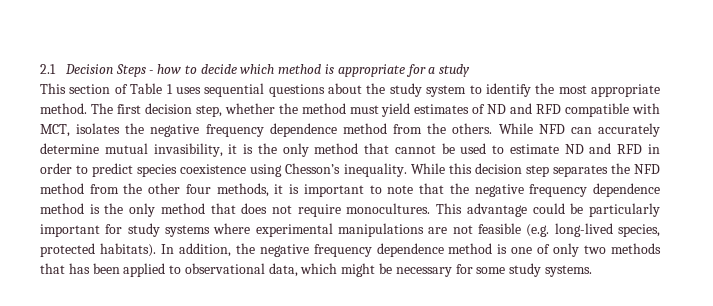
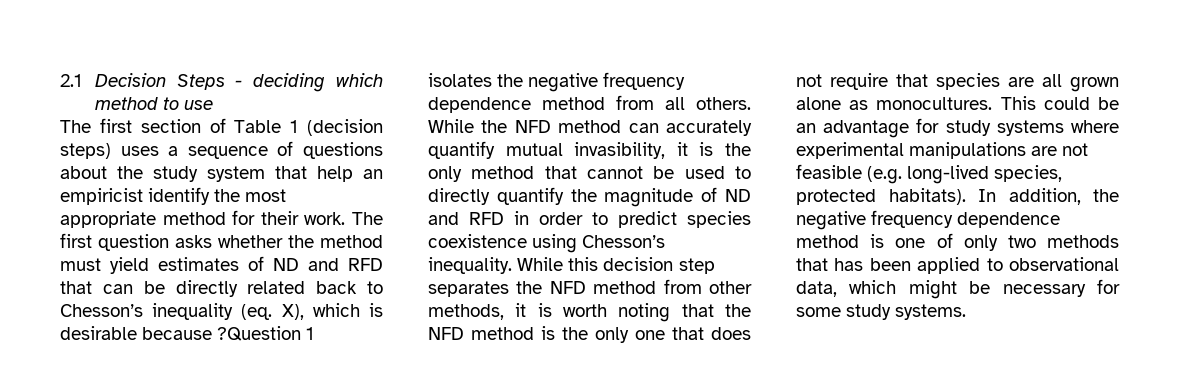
- 2.1 Decision Steps - how to decide which method is appropriate for a study
- This section of Table 1 uses sequential questions about the study system to identify the most appropriate method. The first decision step, whether the method must yield estimates of ND and RFD compatible with MCT, isolates the negative frequency dependence method from the others.
+ 2.1 Decision Steps - deciding which method to use
+ The first section of Table 1 (decision steps) uses a sequence of questions about the study system that help an empiricist identify the most appropriate method for their work. The first question asks whether the method must yield estimates of ND and RFD that can be directly related back to Chesson’s inequality (eq. X), which is desirable because ?Question 1 isolates the negative frequency dependence method from all others.
- While NFD can accurately determine mutual invasibility, it is the only method that cannot be used to estimate ND and RFD in order to predict species coexistence using Chesson’s inequality.
+ While the NFD method can accurately quantify mutual invasibility, it is the only method that cannot be used to directly quantify the magnitude of ND and RFD in order to predict species coexistence using Chesson’s inequality.
- While this decision step separates the NFD method from the other four methods, it is important to note that the negative frequency dependence method is the only method that does not require monocultures.
+ While this decision step separates the NFD method from other methods, it is worth noting that the NFD method is the only one that does not require that species are all grown alone as monocultures.
- This advantage could be particularly important for study systems where experimental manipulations are not feasible (e.g. long-lived species, protected habitats).
+ This could be an advantage for study systems where experimental manipulations are not feasible (e.g. long-lived species, protected habitats).

